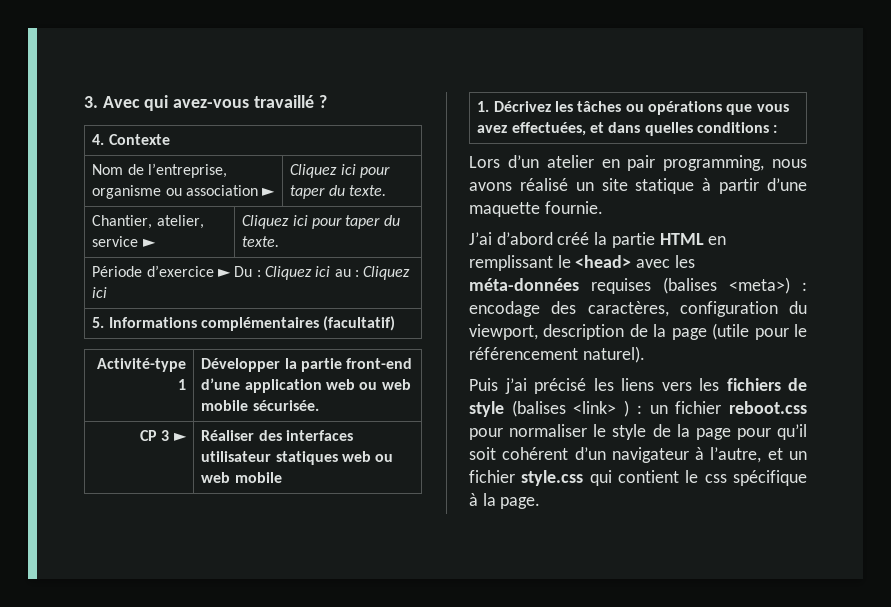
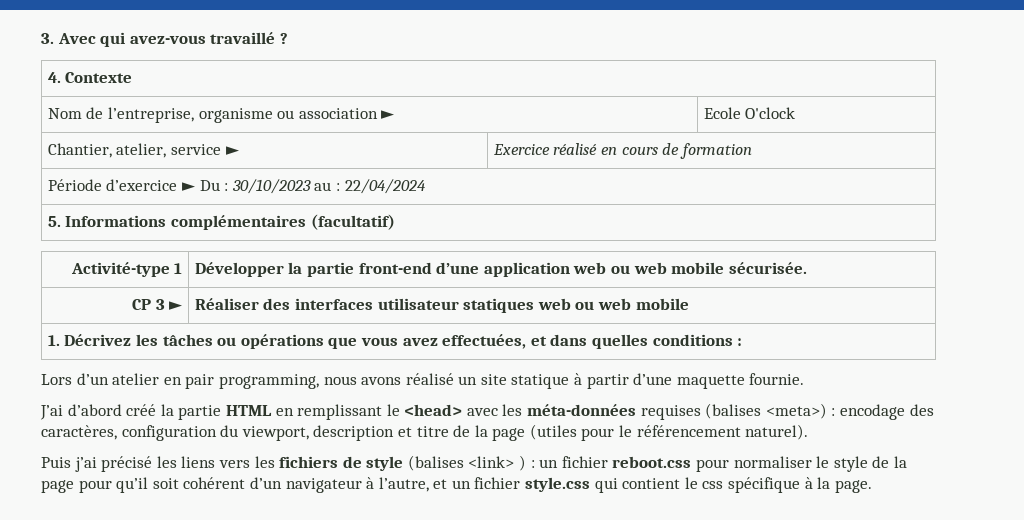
- Nom de l’entreprise, organisme ou association ► | Cliquez ici pour taper du texte.
- Chantier, atelier, service ► | Cliquez ici pour taper du texte.
+ Nom de l’entreprise, organisme ou association ► | Ecole O'clock
+ Chantier, atelier, service ► | Exercice réalisé en cours de formation
- Période d’exercice ► Du : Cliquez ici au : Cliquez ici
+ Période d’exercice ► Du : 30/10/2023 au : 22/04/2024
- J’ai d’abord créé la partie HTML en remplissant le <head> avec les méta-données requises (balises <meta>) : encodage des caractères, configuration du viewport, description de la page (utile pour le référencement naturel).
+ J’ai d’abord créé la partie HTML en remplissant le <head> avec les méta-données requises (balises <meta>) : encodage des caractères, configuration du viewport, description et titre de la page (utiles pour le référencement naturel).

